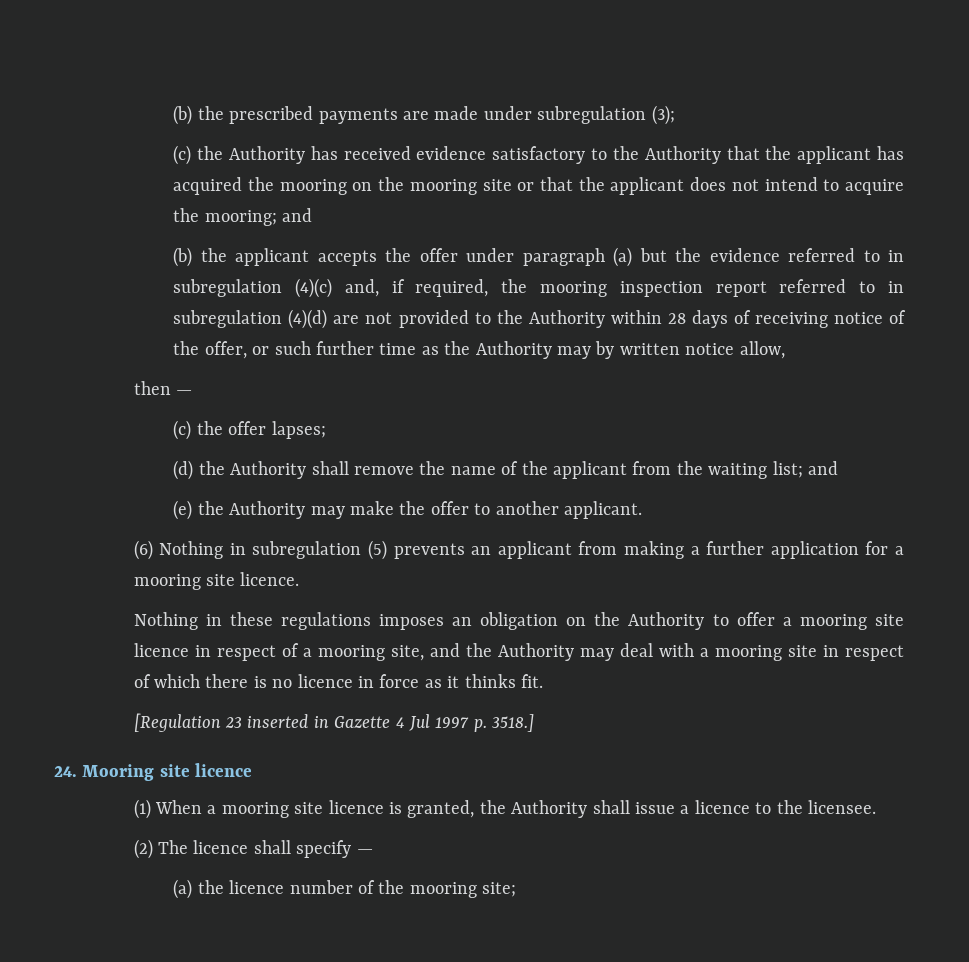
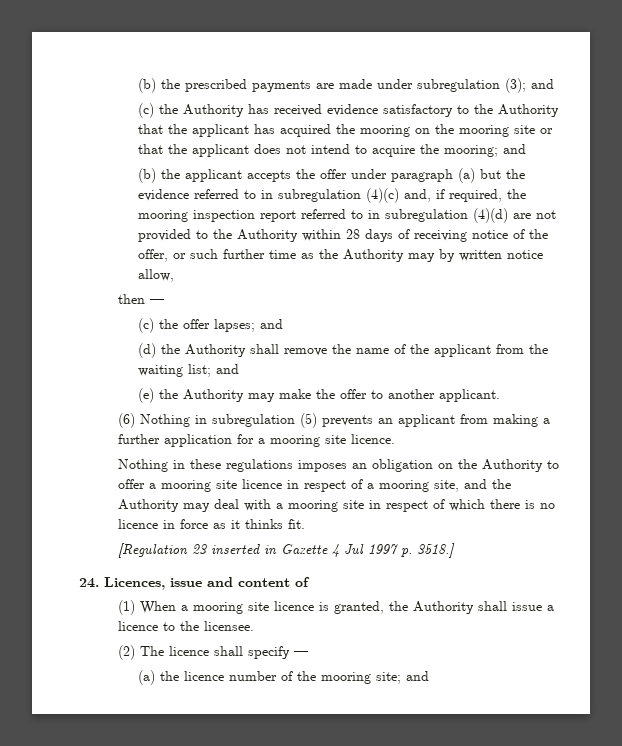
- (b) the prescribed payments are made under subregulation (3);
+ (b) the prescribed payments are made under subregulation (3); and
- (c) the offer lapses;
+ (c) the offer lapses; and
- 24. Mooring site licence
+ 24. Licences, issue and content of
- (a) the licence number of the mooring site;
+ (a) the licence number of the mooring site; and

